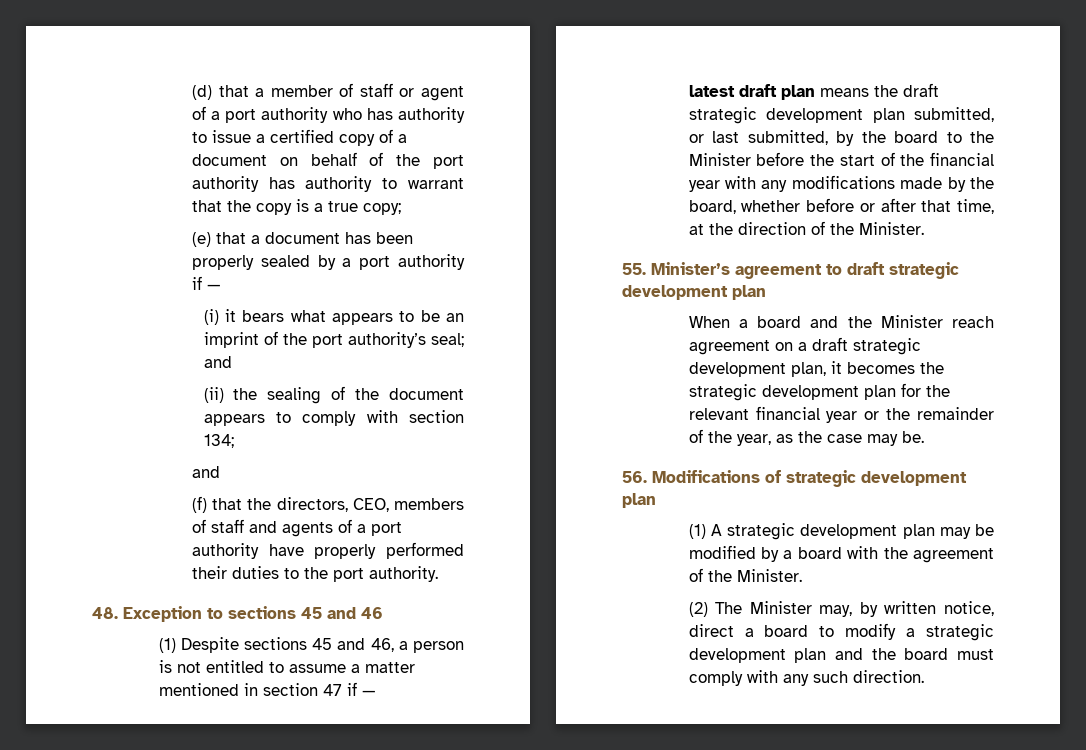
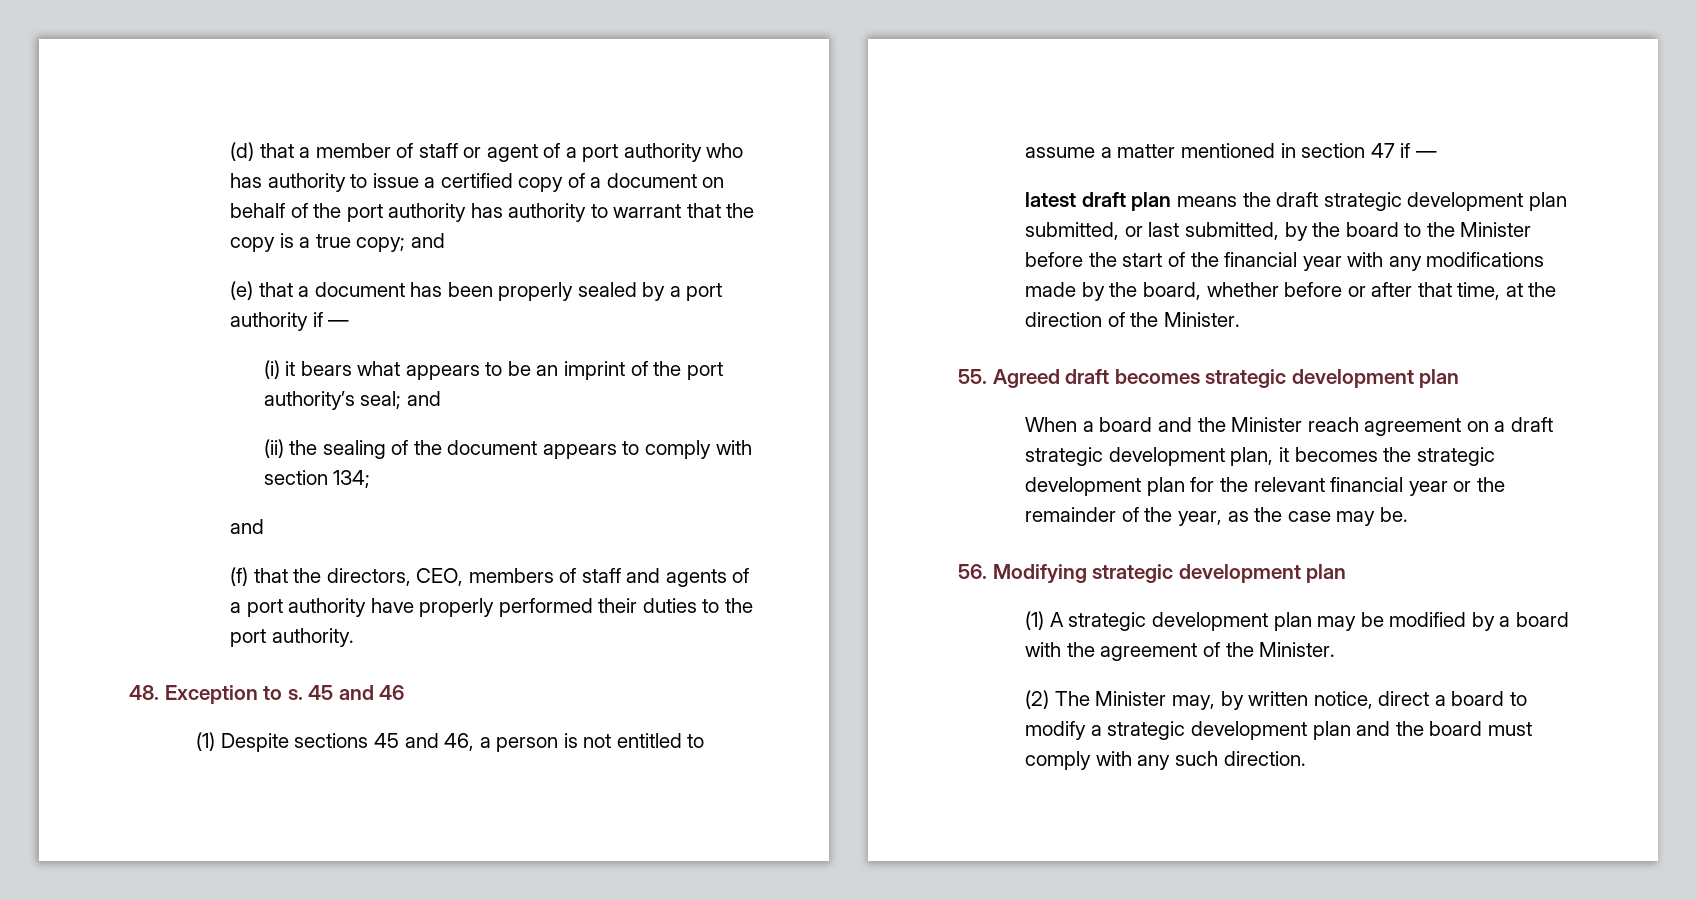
- (d) that a member of staff or agent of a port authority who has authority to issue a certified copy of a document on behalf of the port authority has authority to warrant that the copy is a true copy;
+ (d) that a member of staff or agent of a port authority who has authority to issue a certified copy of a document on behalf of the port authority has authority to warrant that the copy is a true copy; and
- 48. Exception to sections 45 and 46
+ 48. Exception to s. 45 and 46
- 55. Minister’s agreement to draft strategic development plan
+ 55. Agreed draft becomes strategic development plan
- 56. Modifications of strategic development plan
+ 56. Modifying strategic development plan

